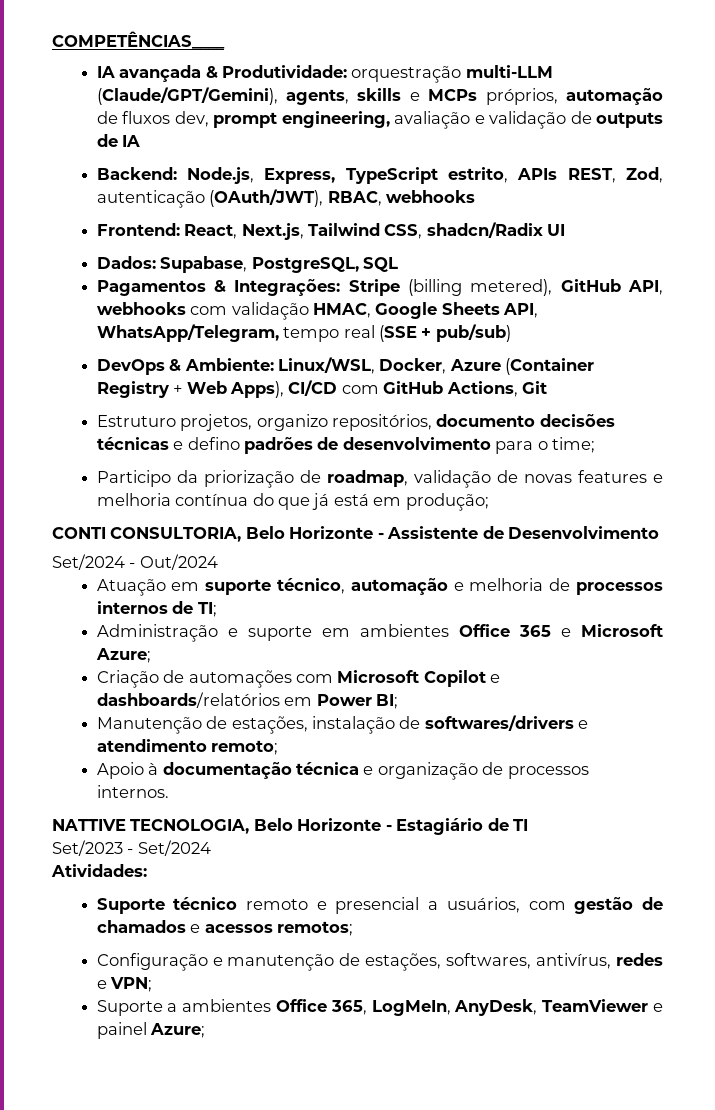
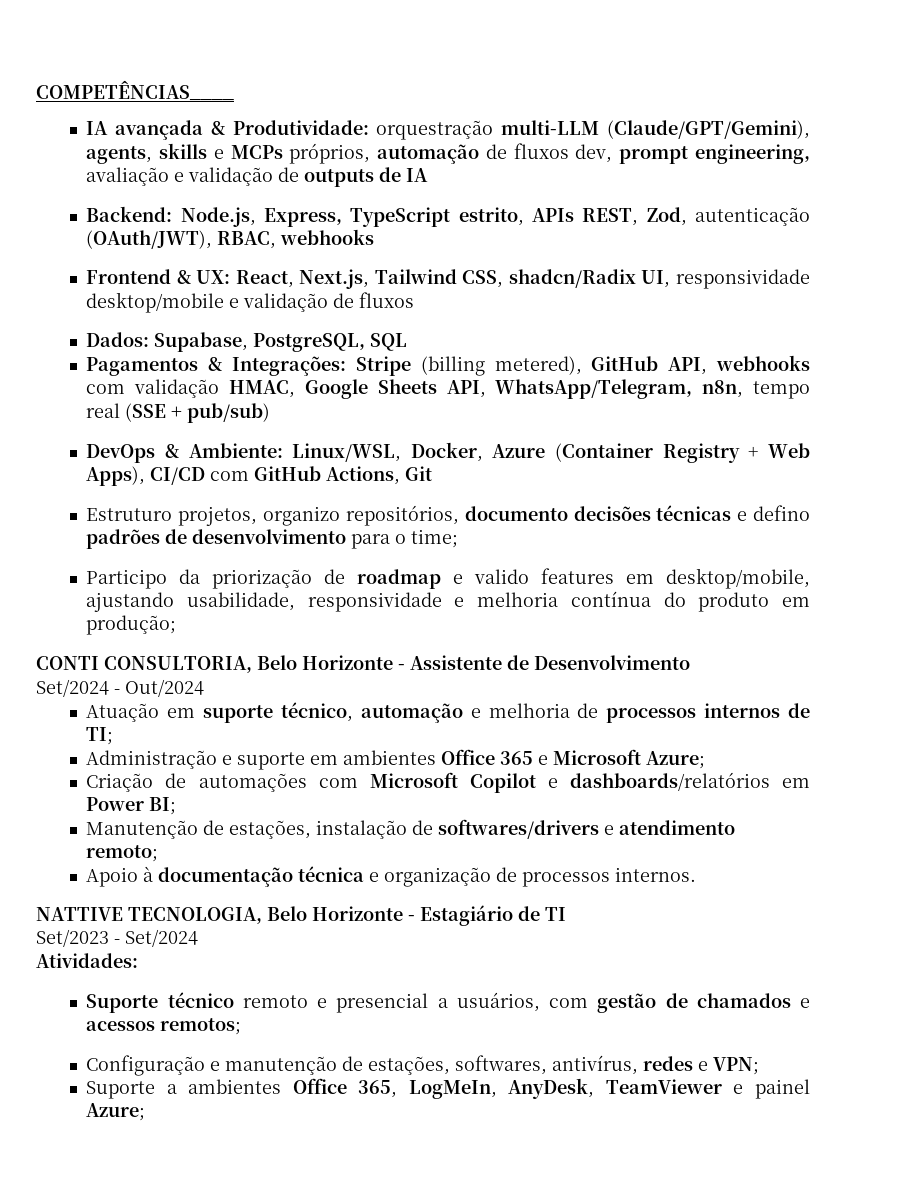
- Frontend: React, Next.js, Tailwind CSS, shadcn/Radix UI
+ Frontend & UX: React, Next.js, Tailwind CSS, shadcn/Radix UI, responsividade desktop/mobile e validação de fluxos
- Pagamentos & Integrações: Stripe (billing metered), GitHub API, webhooks com validação HMAC, Google Sheets API, WhatsApp/Telegram, tempo real (SSE + pub/sub)
+ Pagamentos & Integrações: Stripe (billing metered), GitHub API, webhooks com validação HMAC, Google Sheets API, WhatsApp/Telegram, n8n, tempo real (SSE + pub/sub)
- Participo da priorização de roadmap, validação de novas features e melhoria contínua do que já está em produção;
+ Participo da priorização de roadmap e valido features em desktop/mobile, ajustando usabilidade, responsividade e melhoria contínua do produto em produção;

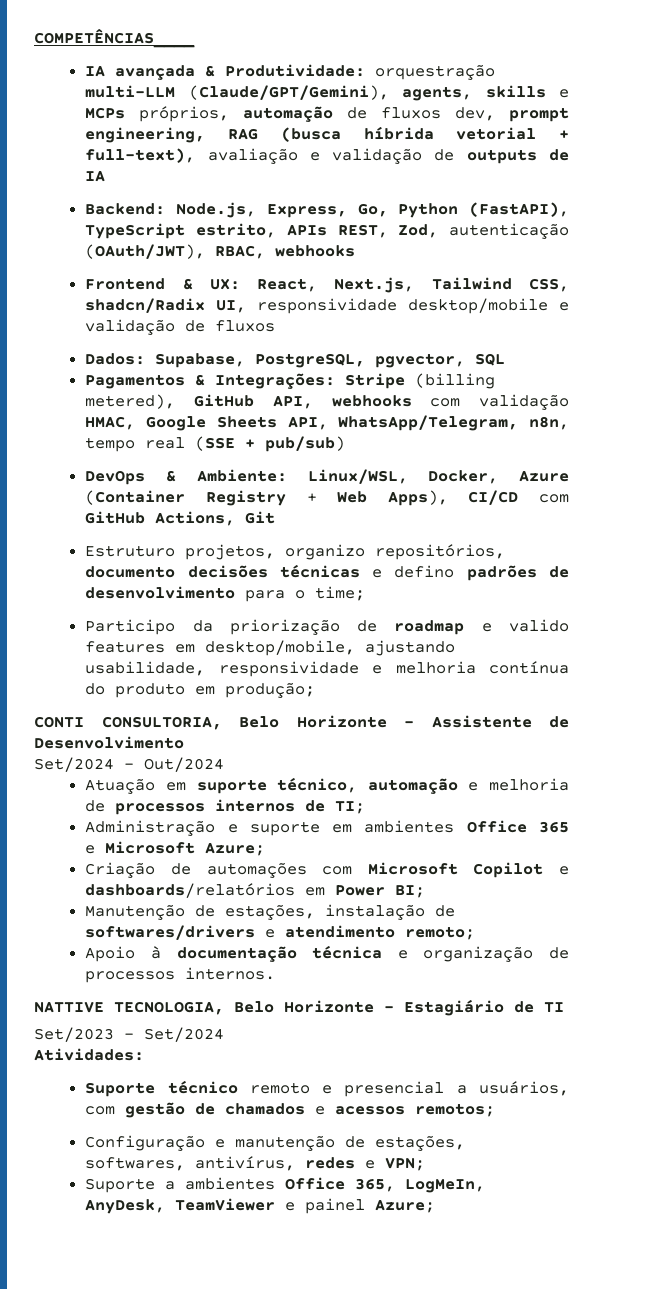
- IA avançada & Produtividade: orquestração multi-LLM (Claude/GPT/Gemini), agents, skills e MCPs próprios, automação de fluxos dev, prompt engineering, avaliação e validação de outputs de IA
+ IA avançada & Produtividade: orquestração multi-LLM (Claude/GPT/Gemini), agents, skills e MCPs próprios, automação de fluxos dev, prompt engineering, RAG (busca híbrida vetorial + full-text), avaliação e validação de outputs de IA
- Backend: Node.js, Express, TypeScript estrito, APIs REST, Zod, autenticação (OAuth/JWT), RBAC, webhooks
+ Backend: Node.js, Express, Go, Python (FastAPI), TypeScript estrito, APIs REST, Zod, autenticação (OAuth/JWT), RBAC, webhooks
- Dados: Supabase, PostgreSQL, SQL
+ Dados: Supabase, PostgreSQL, pgvector, SQL

